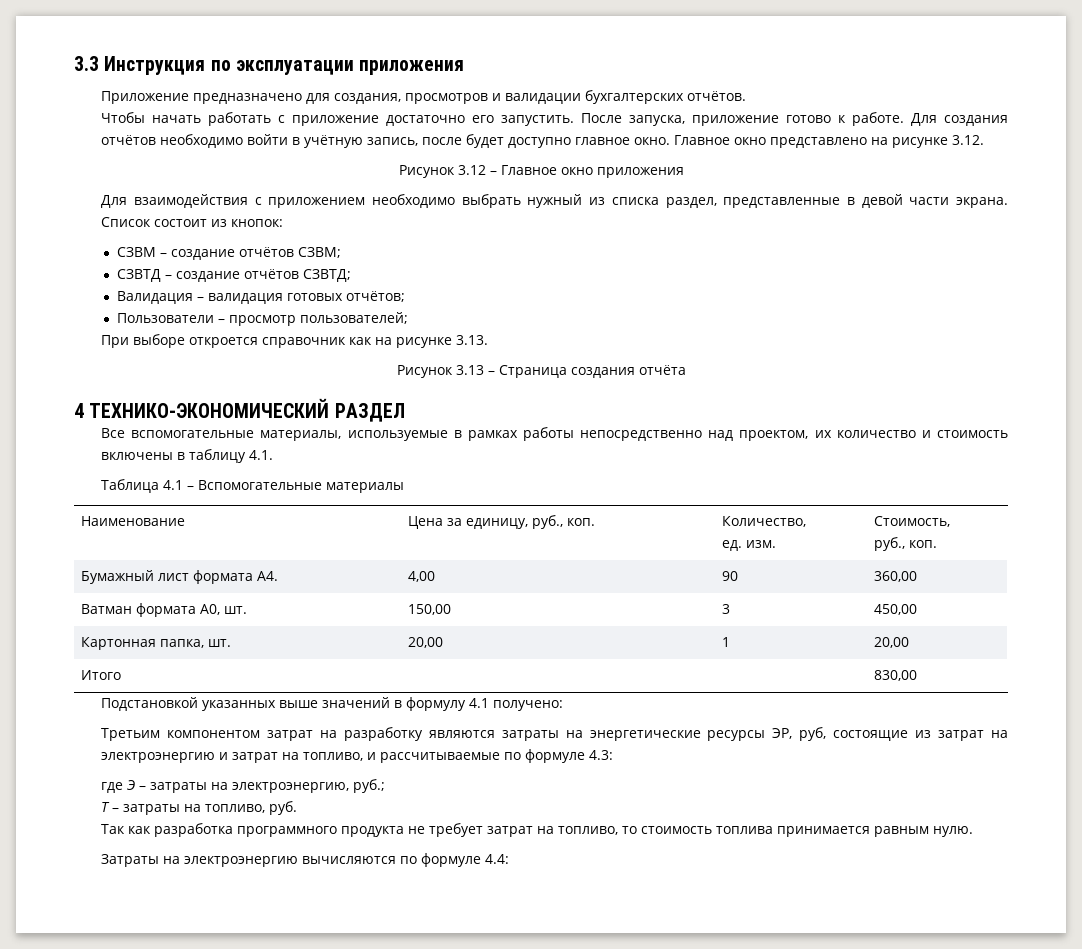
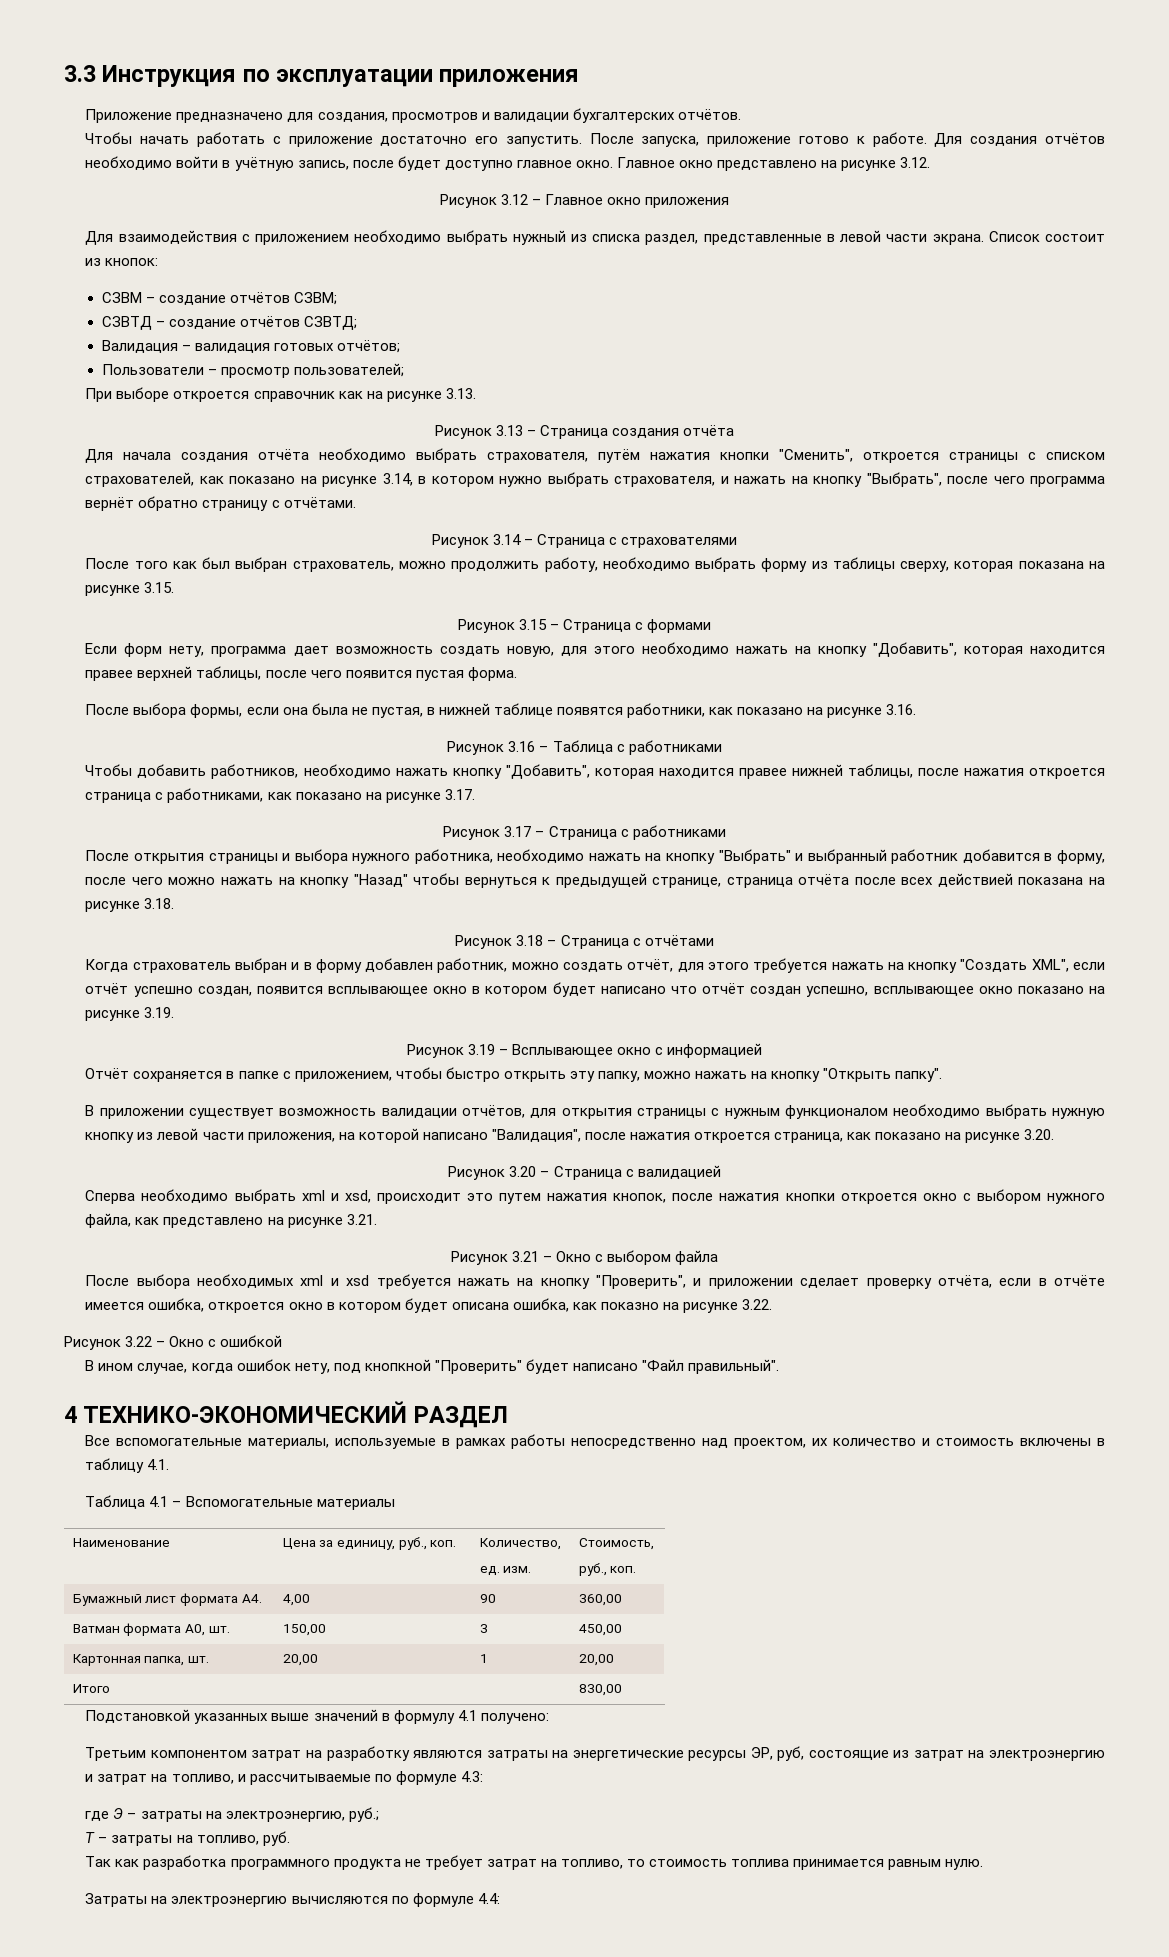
- Для взаимодействия с приложением необходимо выбрать нужный из списка раздел, представленные в девой части экрана.
+ Для взаимодействия с приложением необходимо выбрать нужный из списка раздел, представленные в левой части экрана.
+ Для начала создания отчёта необходимо выбрать страхователя, путём нажатия кнопки "Сменить", откроется страницы с списком страхователей, как показано на рисунке 3.14, в котором нужно выбрать страхователя, и нажать на кнопку "Выбрать", после чего программа вернёт обратно страницу с отчётами.
+ Рисунок 3.14 – Страница с страхователями
+ После того как был выбран страхователь, можно продолжить работу, необходимо выбрать форму из таблицы сверху, которая показана на рисунке 3.15.
+ Рисунок 3.15 – Страница с формами
+ Если форм нету, программа дает возможность создать новую, для этого необходимо нажать на кнопку "Добавить", которая находится правее верхней таблицы, после чего появится пустая форма.
+ После выбора формы, если она была не пустая, в нижней таблице появятся работники, как показано на рисунке 3.16.
+ Рисунок 3.16 – Таблица с работниками
+ Чтобы добавить работников, необходимо нажать кнопку "Добавить", которая находится правее нижней таблицы, после нажатия откроется страница с работниками, как показано на рисунке 3.17.
+ Рисунок 3.17 – Страница с работниками
+ После открытия страницы и выбора нужного работника, необходимо нажать на кнопку "Выбрать" и выбранный работник добавится в форму, после чего можно нажать на кнопку "Назад" чтобы вернуться к предыдущей странице, страница отчёта после всех действией показана на рисунке 3.18.
+ Рисунок 3.18 – Страница с отчётами
+ Когда страхователь выбран и в форму добавлен работник, можно создать отчёт, для этого требуется нажать на кнопку "Создать XML", если отчёт успешно создан, появится всплывающее окно в котором будет написано что отчёт создан успешно, всплывающее окно показано на рисунке 3.19.
+ Рисунок 3.19 – Всплывающее окно с информацией
+ Отчёт сохраняется в папке с приложением, чтобы быстро открыть эту папку, можно нажать на кнопку "Открыть папку".
+ В приложении существует возможность валидации отчётов, для открытия страницы с нужным функционалом необходимо выбрать нужную кнопку из левой части приложения, на которой написано "Валидация", после нажатия откроется страница, как показано на рисунке 3.20.
+ Рисунок 3.20 – Страница с валидацией
+ Сперва необходимо выбрать xml и xsd, происходит это путем нажатия кнопок, после нажатия кнопки откроется окно с выбором нужного файла, как представлено на рисунке 3.21.
+ Рисунок 3.21 – Окно с выбором файла
+ После выбора необходимых xml и xsd требуется нажать на кнопку "Проверить", и приложении сделает проверку отчёта, если в отчёте имеется ошибка, откроется окно в котором будет описана ошибка, как показно на рисунке 3.22.
+ Рисунок 3.22 – Окно с ошибкой
+ В ином случае, когда ошибок нету, под кнопкной "Проверить" будет написано "Файл правильный".

